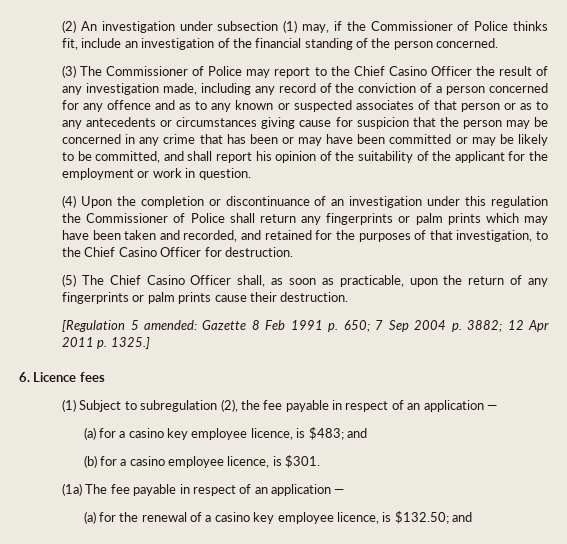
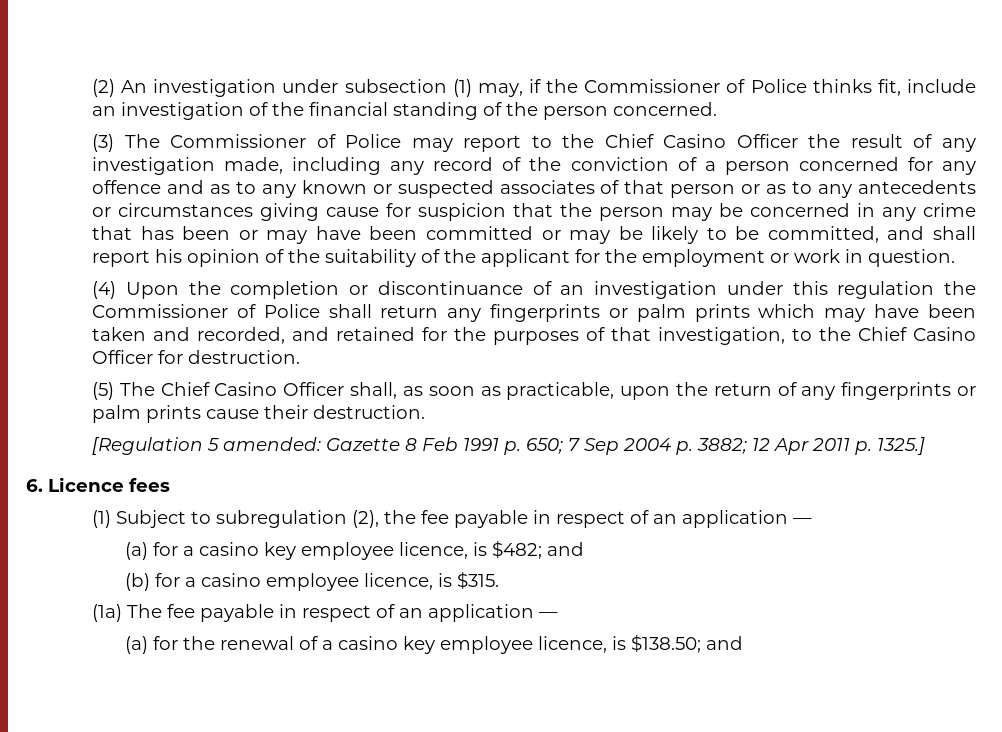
- (a) for a casino key employee licence, is $483; and
+ (a) for a casino key employee licence, is $482; and
- (b) for a casino employee licence, is $301.
+ (b) for a casino employee licence, is $315.
- (a) for the renewal of a casino key employee licence, is $132.50; and
+ (a) for the renewal of a casino key employee licence, is $138.50; and

